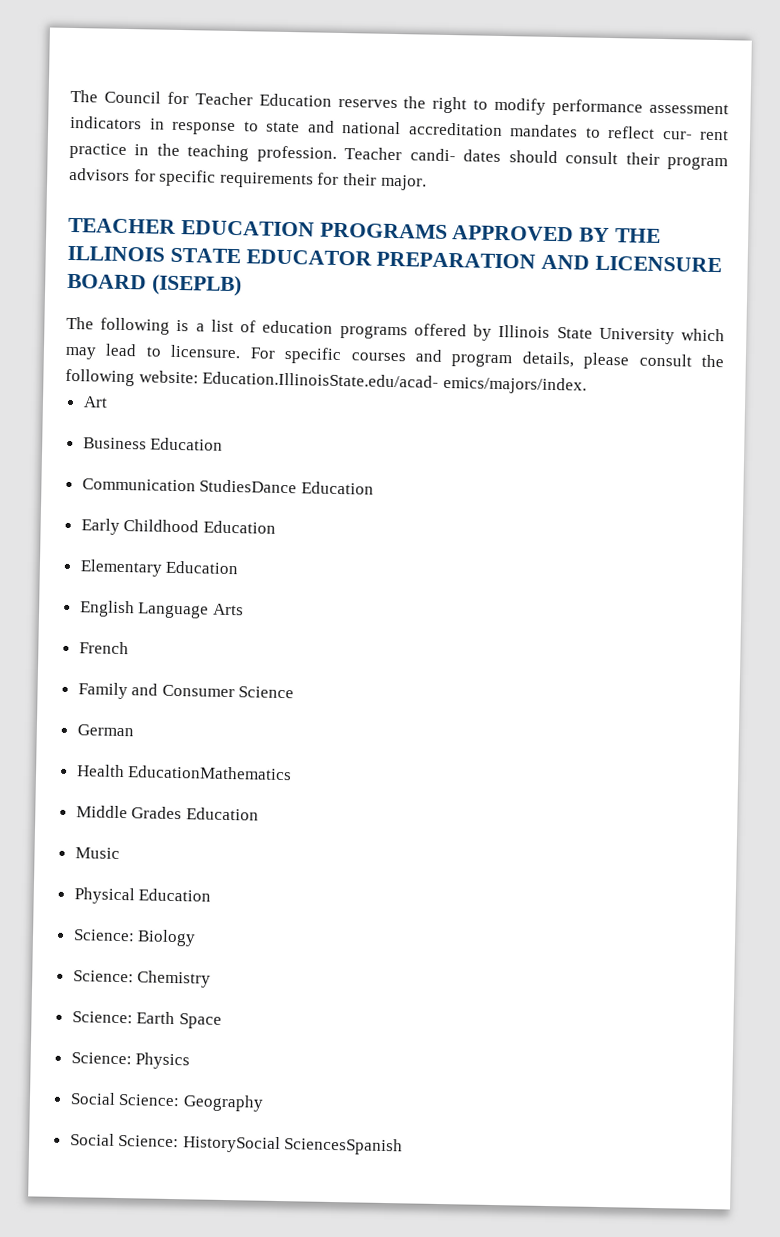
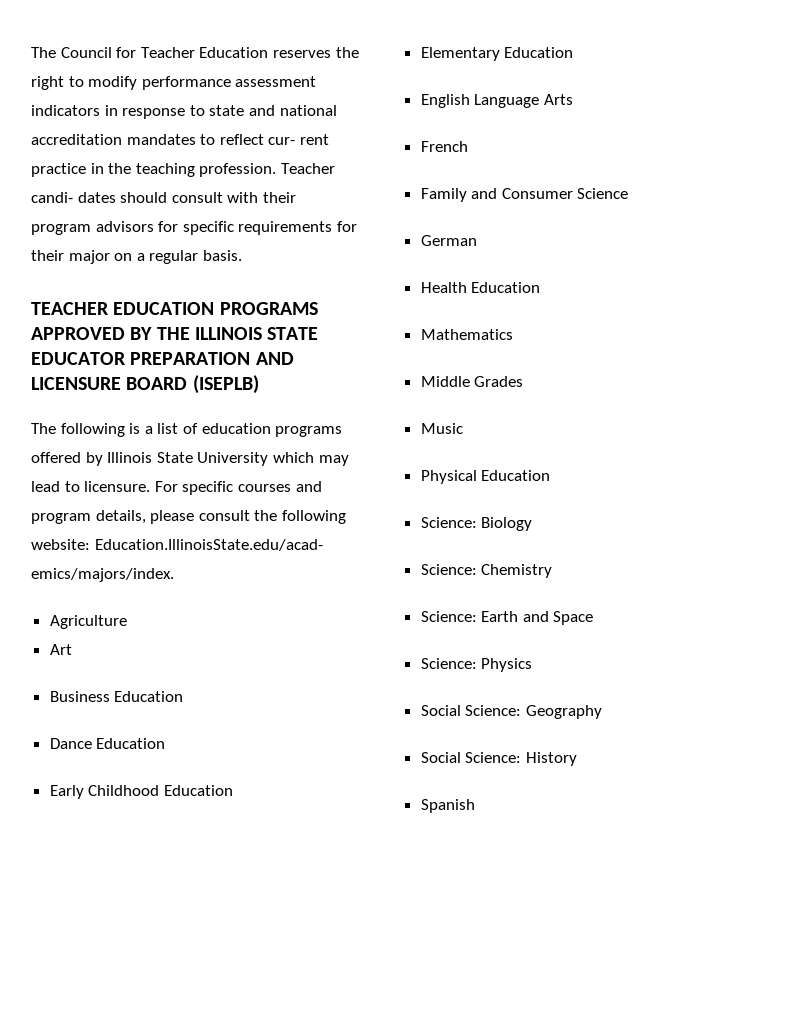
- Teacher candi- dates should consult their program advisors for specific requirements for their major.
+ Teacher candi- dates should consult with their program advisors for specific requirements for their major on a regular basis.
+ Agriculture
- Communication StudiesDance Education
+ Dance Education
- Health EducationMathematics
+ Health Education
+ Mathematics
- Middle Grades Education
+ Middle Grades
- Science: Earth Space
+ Science: Earth and Space
- Social Science: HistorySocial SciencesSpanish
+ Social Science: History
+ Spanish

